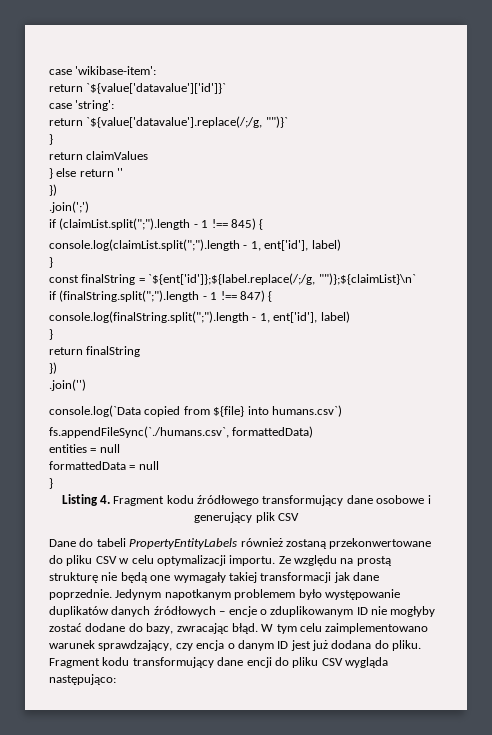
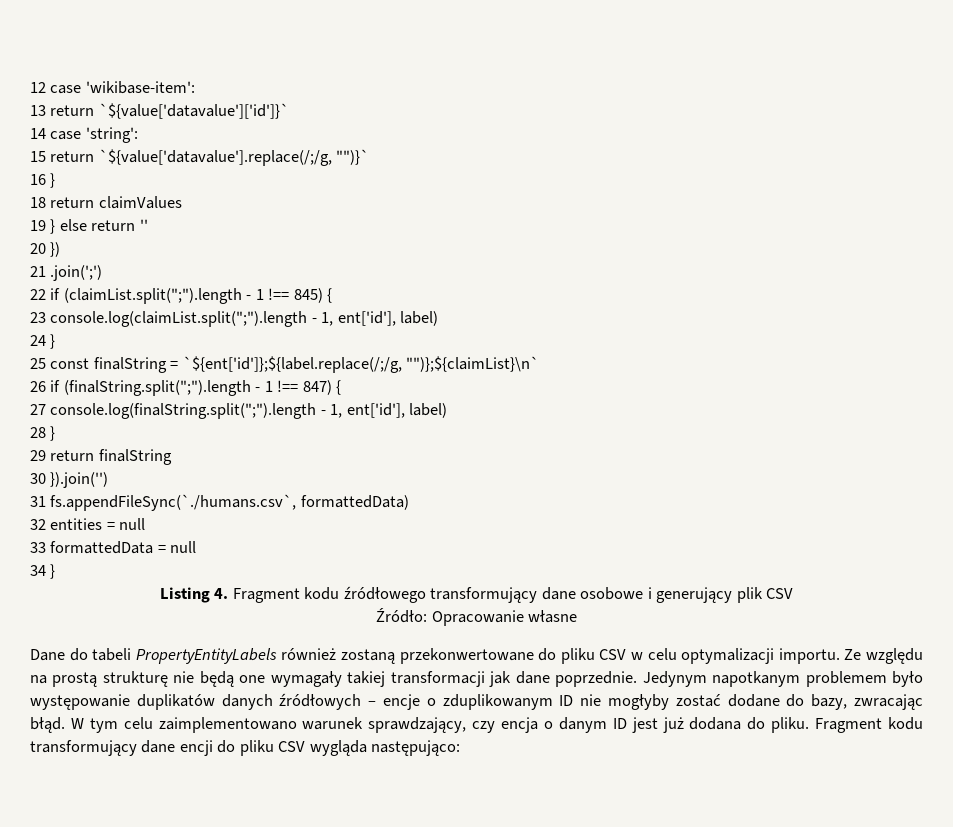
- case 'wikibase-item':
+ 12 case 'wikibase-item':
- return `${value['datavalue']['id']}`
+ 13 return `${value['datavalue']['id']}`
- case 'string':
+ 14 case 'string':
- return `${value['datavalue'].replace(/;/g, "")}`
- }
- return claimValues
+ 15 return `${value['datavalue'].replace(/;/g, "")}`
+ 16 }
+ 18 return claimValues
- } else return ''
- })
- .join(';')
+ 19 } else return ''
+ 20 })
+ 21 .join(';')
- if (claimList.split(";").length - 1 !== 845) {
+ 22 if (claimList.split(";").length - 1 !== 845) {
- console.log(claimList.split(";").length - 1, ent['id'], label)
- }
- const finalString = `${ent['id']};${label.replace(/;/g, "")};${claimList}\n`
+ 23 console.log(claimList.split(";").length - 1, ent['id'], label)
+ 24 }
+ 25 const finalString = `${ent['id']};${label.replace(/;/g, "")};${claimList}\n`
- if (finalString.split(";").length - 1 !== 847) {
+ 26 if (finalString.split(";").length - 1 !== 847) {
- console.log(finalString.split(";").length - 1, ent['id'], label)
- }
- return finalString
- })
- .join('')
- console.log(`Data copied from ${file} into humans.csv`)
- fs.appendFileSync(`./humans.csv`, formattedData)
+ 27 console.log(finalString.split(";").length - 1, ent['id'], label)
+ 28 }
+ 29 return finalString
+ 30 }).join('')
+ 31 fs.appendFileSync(`./humans.csv`, formattedData)
- entities = null
+ 32 entities = null
- formattedData = null
- }
+ 33 formattedData = null
+ 34 }
+ Źródło: Opracowanie własne

